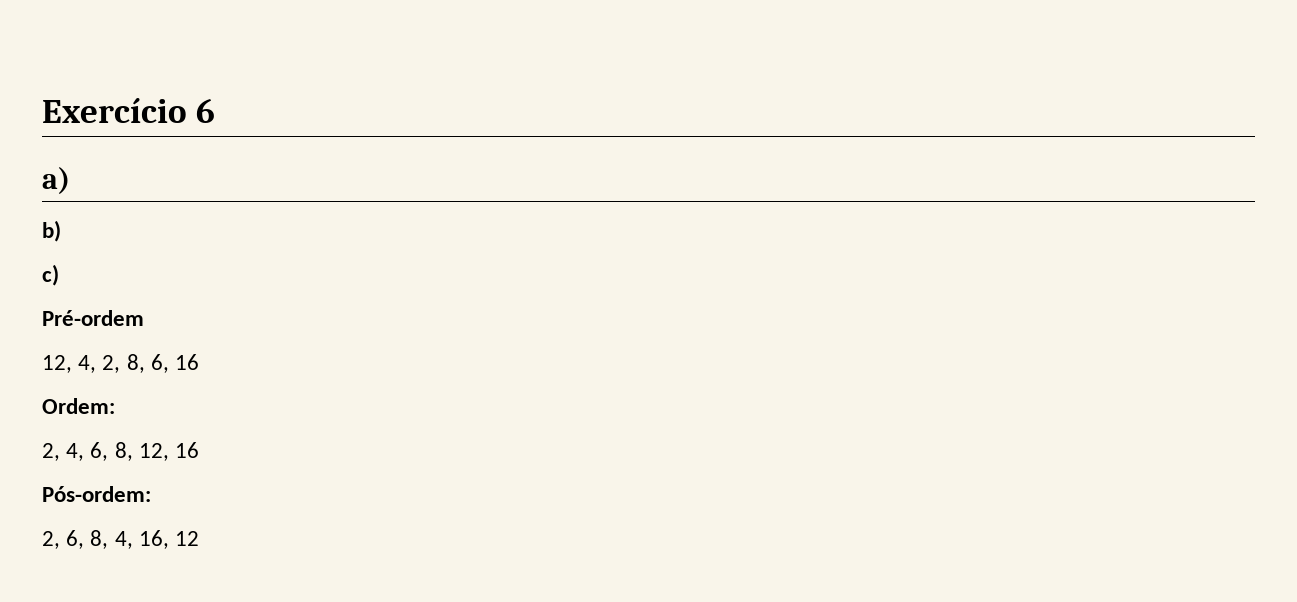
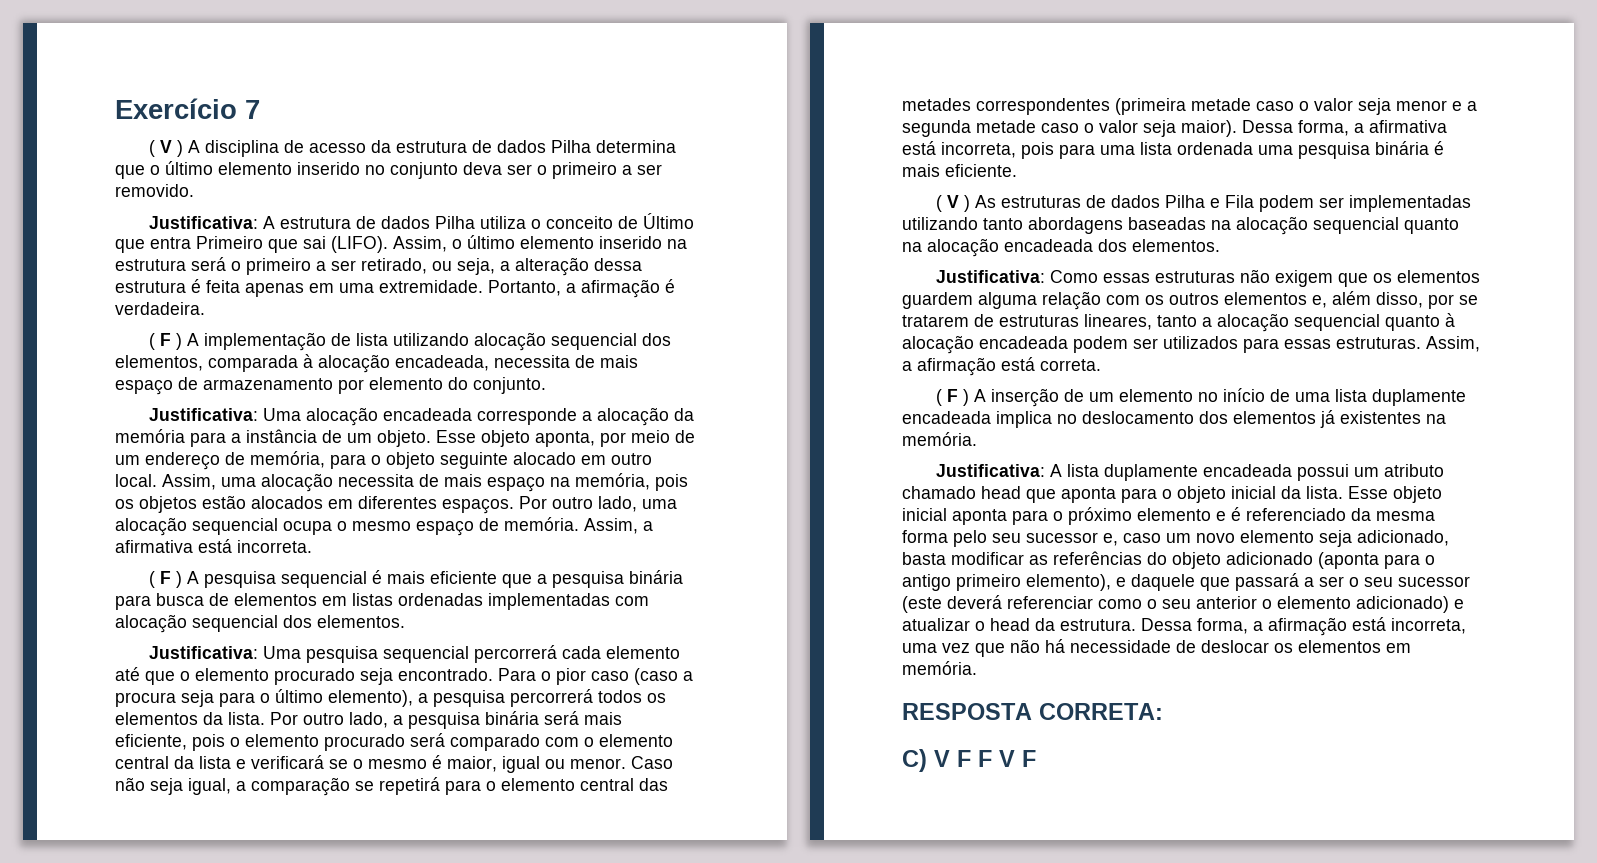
- Exercício 6
- a)
- b)
- c)
- Pré-ordem
- 12, 4, 2, 8, 6, 16
- Ordem:
- 2, 4, 6, 8, 12, 16
- Pós-ordem:
- 2, 6, 8, 4, 16, 12
+ Exercício 7
+ ( V ) A disciplina de acesso da estrutura de dados Pilha determina que o último elemento inserido no conjunto deva ser o primeiro a ser removido.
+ Justificativa: A estrutura de dados Pilha utiliza o conceito de Último que entra Primeiro que sai (LIFO). Assim, o último elemento inserido na estrutura será o primeiro a ser retirado, ou seja, a alteração dessa estrutura é feita apenas em uma extremidade. Portanto, a afirmação é verdadeira.
+ ( F ) A implementação de lista utilizando alocação sequencial dos elementos, comparada à alocação encadeada, necessita de mais espaço de armazenamento por elemento do conjunto.
+ Justificativa: Uma alocação encadeada corresponde a alocação da memória para a instância de um objeto. Esse objeto aponta, por meio de um endereço de memória, para o objeto seguinte alocado em outro local. Assim, uma alocação necessita de mais espaço na memória, pois os objetos estão alocados em diferentes espaços. Por outro lado, uma alocação sequencial ocupa o mesmo espaço de memória. Assim, a afirmativa está incorreta.
+ ( F ) A pesquisa sequencial é mais eficiente que a pesquisa binária para busca de elementos em listas ordenadas implementadas com alocação sequencial dos elementos.
+ Justificativa: Uma pesquisa sequencial percorrerá cada elemento até que o elemento procurado seja encontrado. Para o pior caso (caso a procura seja para o último elemento), a pesquisa percorrerá todos os elementos da lista. Por outro lado, a pesquisa binária será mais eficiente, pois o elemento procurado será comparado com o elemento central da lista e verificará se o mesmo é maior, igual ou menor. Caso não seja igual, a comparação se repetirá para o elemento central das metades correspondentes (primeira metade caso o valor seja menor e a segunda metade caso o valor seja maior). Dessa forma, a afirmativa está incorreta, pois para uma lista ordenada uma pesquisa binária é mais eficiente.
+ ( V ) As estruturas de dados Pilha e Fila podem ser implementadas utilizando tanto abordagens baseadas na alocação sequencial quanto na alocação encadeada dos elementos.
+ Justificativa: Como essas estruturas não exigem que os elementos guardem alguma relação com os outros elementos e, além disso, por se tratarem de estruturas lineares, tanto a alocação sequencial quanto à alocação encadeada podem ser utilizados para essas estruturas. Assim, a afirmação está correta.
+ ( F ) A inserção de um elemento no início de uma lista duplamente encadeada implica no deslocamento dos elementos já existentes na memória.
+ Justificativa: A lista duplamente encadeada possui um atributo chamado head que aponta para o objeto inicial da lista. Esse objeto inicial aponta para o próximo elemento e é referenciado da mesma forma pelo seu sucessor e, caso um novo elemento seja adicionado, basta modificar as referências do objeto adicionado (aponta para o antigo primeiro elemento), e daquele que passará a ser o seu sucessor (este deverá referenciar como o seu anterior o elemento adicionado) e atualizar o head da estrutura. Dessa forma, a afirmação está incorreta, uma vez que não há necessidade de deslocar os elementos em memória.
+ RESPOSTA CORRETA:
+ C) V F F V F

